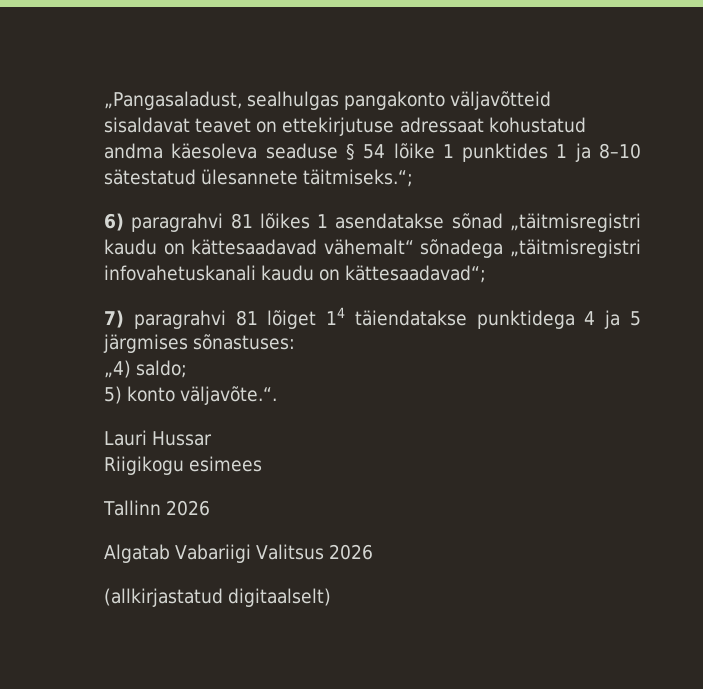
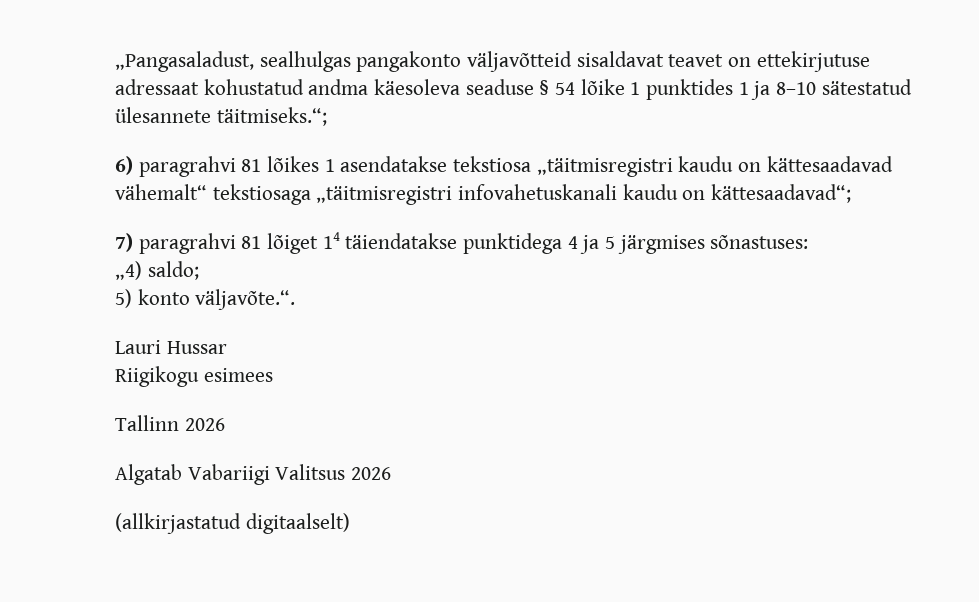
- 6) paragrahvi 81 lõikes 1 asendatakse sõnad „täitmisregistri kaudu on kättesaadavad vähemalt“ sõnadega „täitmisregistri infovahetuskanali kaudu on kättesaadavad“;
+ 6) paragrahvi 81 lõikes 1 asendatakse tekstiosa „täitmisregistri kaudu on kättesaadavad vähemalt“ tekstiosaga „täitmisregistri infovahetuskanali kaudu on kättesaadavad“;

